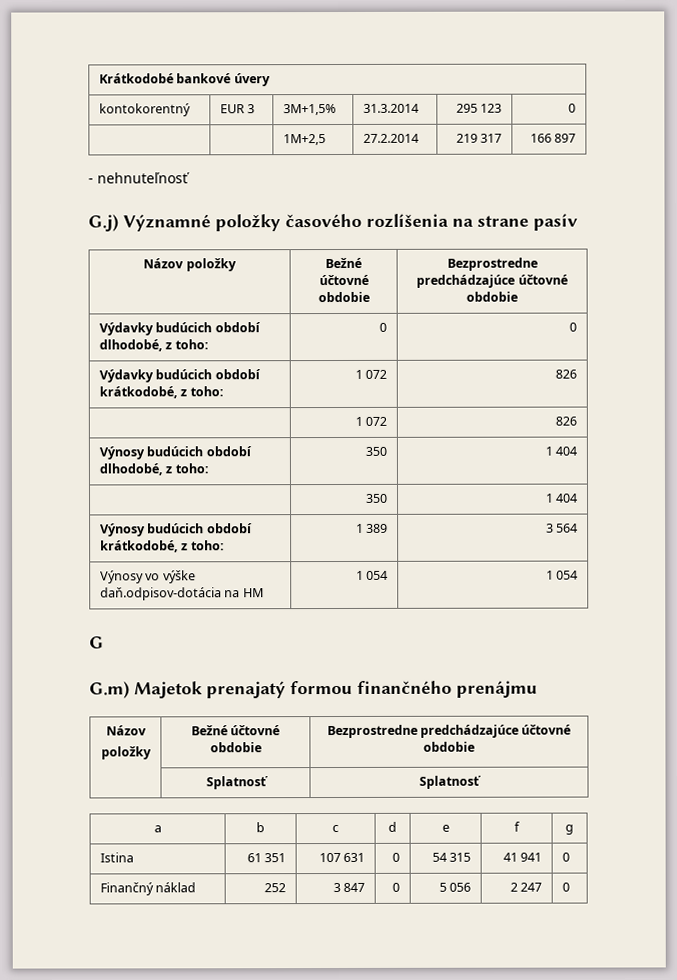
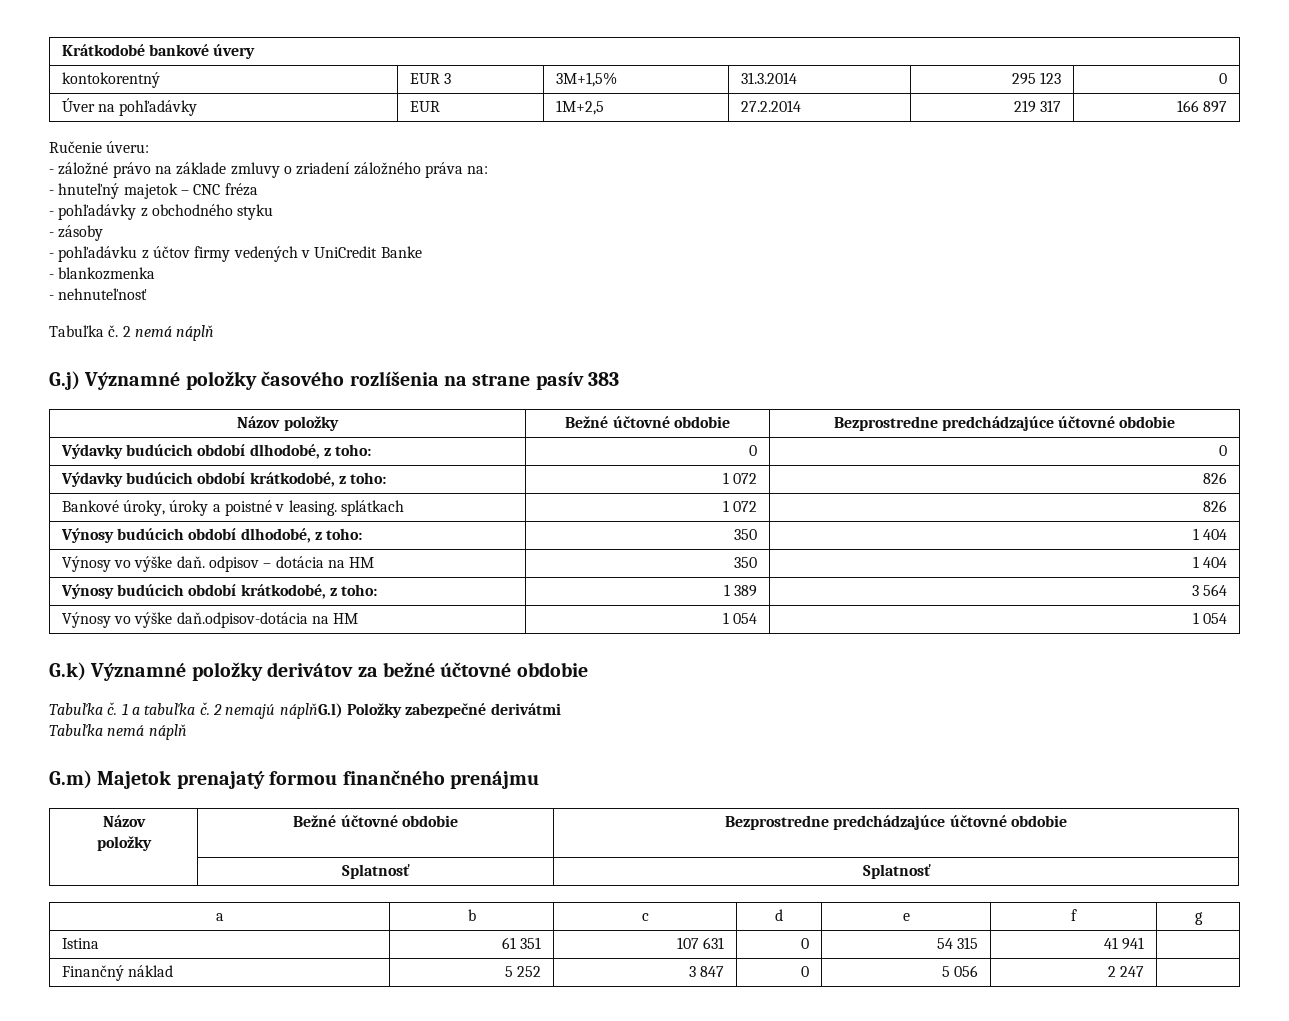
- | | 1M+2,5 | 27.2.2014 | 219 317 | 166 897
+ Úver na pohľadávky | EUR | 1M+2,5 | 27.2.2014 | 219 317 | 166 897
+ Ručenie úveru:
+ - záložné právo na základe zmluvy o zriadení záložného práva na:
+ - hnuteľný majetok – CNC fréza
+ - pohľadávky z obchodného styku
+ - zásoby
+ - pohľadávku z účtov firmy vedených v UniCredit Banke
+ - blankozmenka
  - nehnuteľnosť
+ Tabuľka č. 2 nemá náplň
- G.j) Významné položky časového rozlíšenia na strane pasív
+ G.j) Významné položky časového rozlíšenia na strane pasív 383
  Výdavky budúcich období krátkodobé, z toho: | 1 072 | 826
- | 1 072 | 826
+ Bankové úroky, úroky a poistné v leasing. splátkach | 1 072 | 826
  Výnosy budúcich období dlhodobé, z toho: | 350 | 1 404
- | 350 | 1 404
+ Výnosy vo výške daň. odpisov – dotácia na HM | 350 | 1 404
- G
+ G.k) Významné položky derivátov za bežné účtovné obdobie
+ Tabuľka č. 1 a tabuľka č. 2 nemajú náplňG.l) Položky zabezpečné derivátmi
+ Tabuľka nemá náplň
- Istina | 61 351 | 107 631 | 0 | 54 315 | 41 941 | 0
+ Istina | 61 351 | 107 631 | 0 | 54 315 | 41 941 |
- Finančný náklad | 252 | 3 847 | 0 | 5 056 | 2 247 | 0
+ Finančný náklad | 5 252 | 3 847 | 0 | 5 056 | 2 247 |

